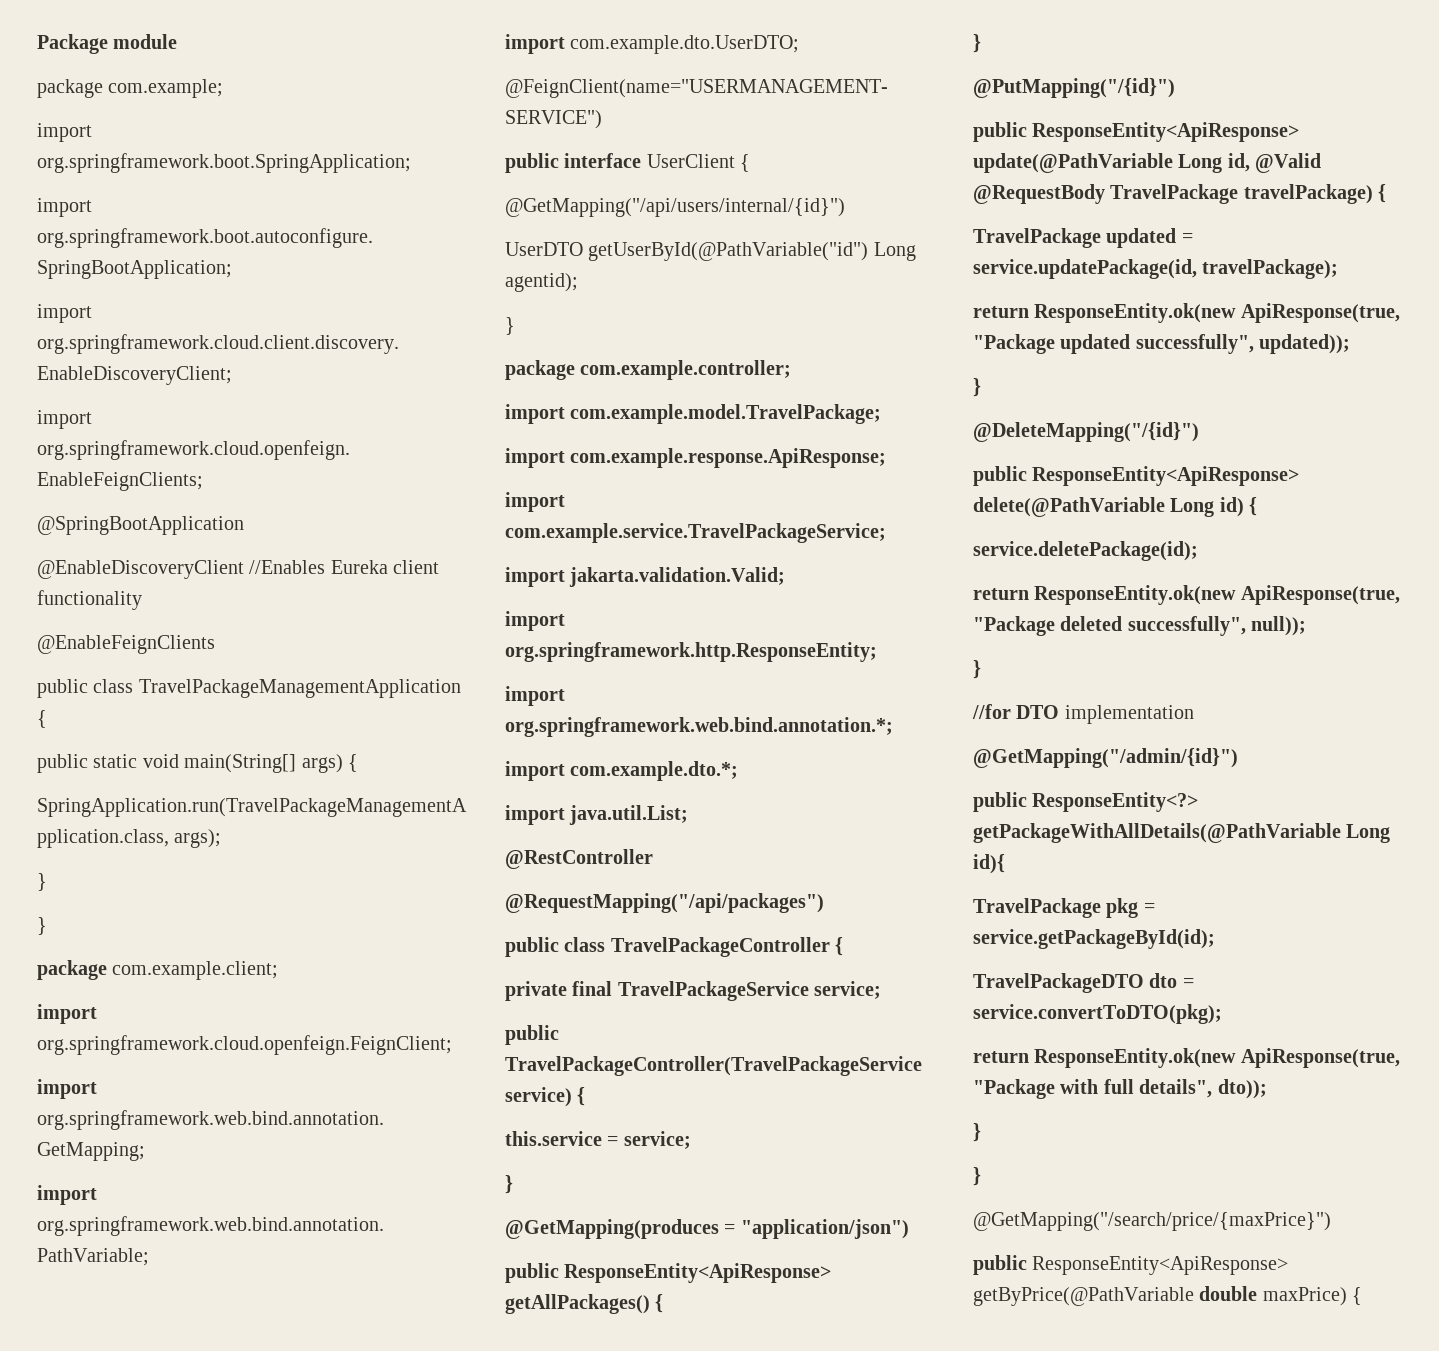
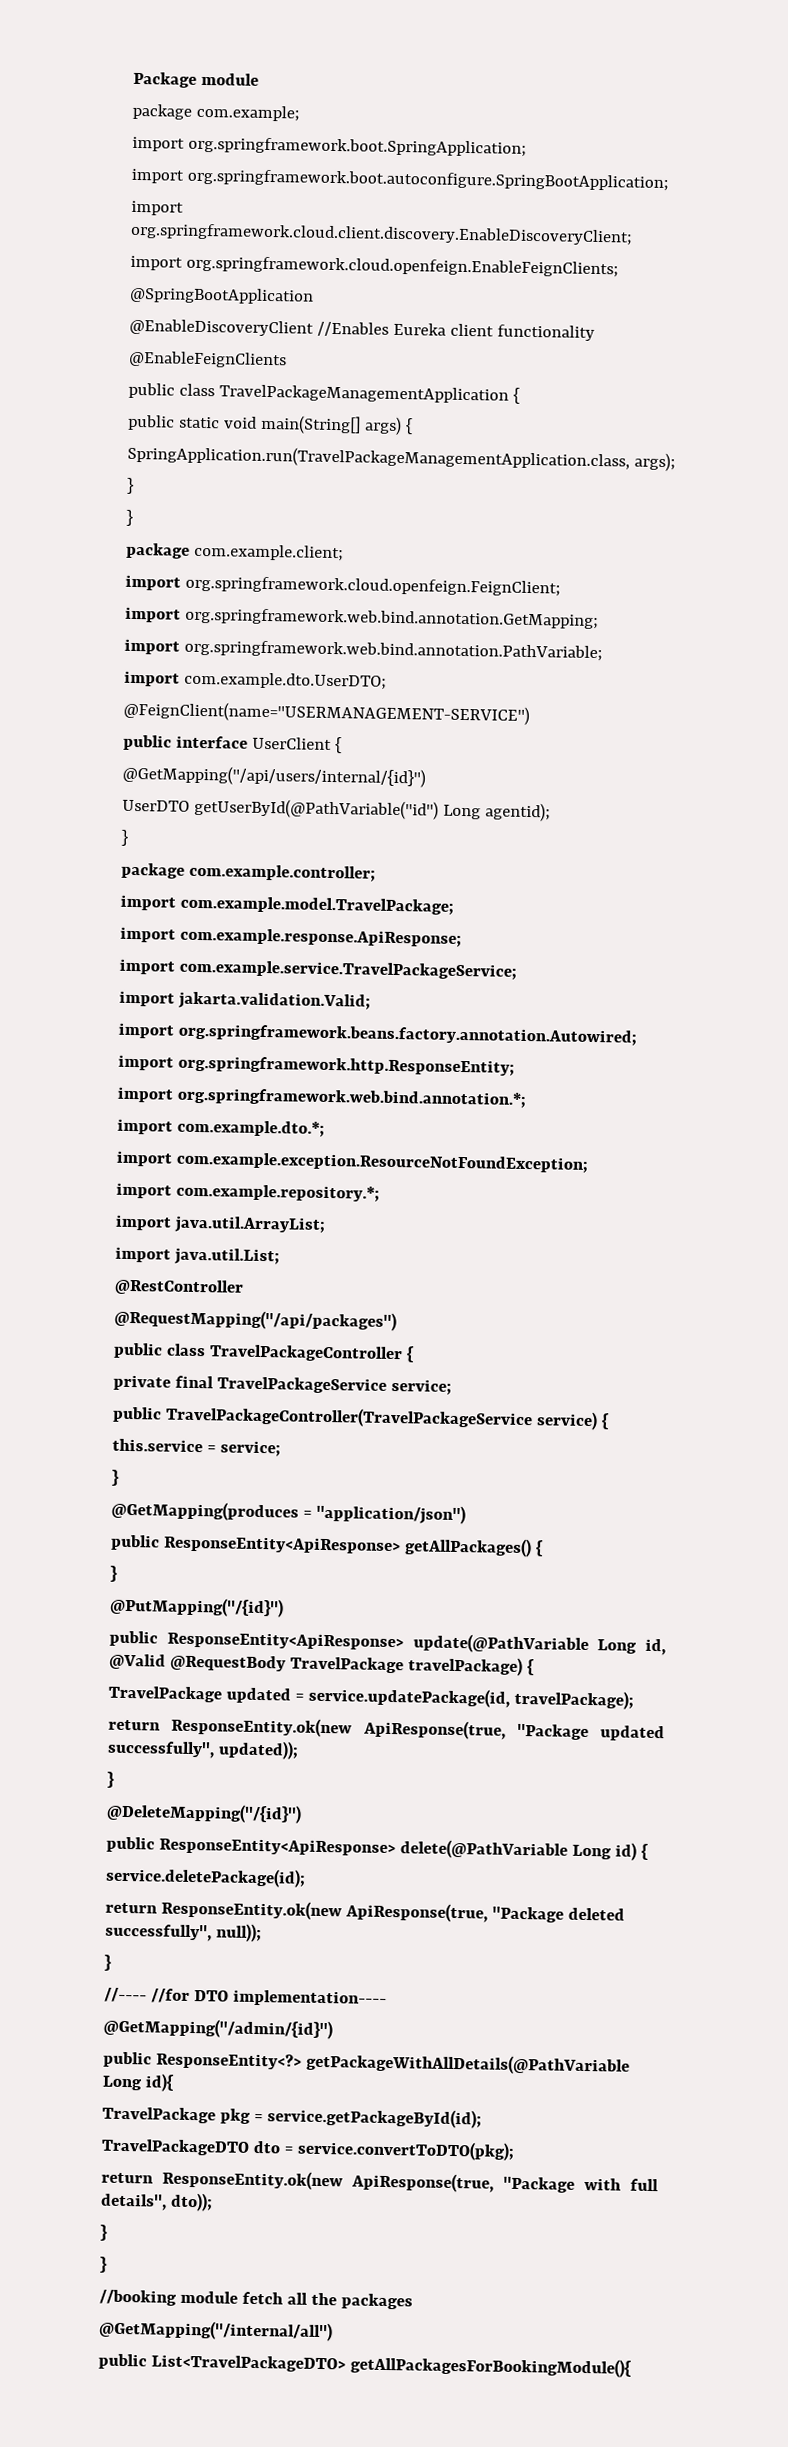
+ import org.springframework.beans.factory.annotation.Autowired;
+ import com.example.exception.ResourceNotFoundException;
+ import com.example.repository.*;
+ import java.util.ArrayList;
- //for DTO implementation
+ //---- //for DTO implementation----
- @GetMapping("/search/price/{maxPrice}")
- public ResponseEntity<ApiResponse> getByPrice(@PathVariable double maxPrice) {
+ //booking module fetch all the packages
+ @GetMapping("/internal/all")
+ public List<TravelPackageDTO> getAllPackagesForBookingModule(){

